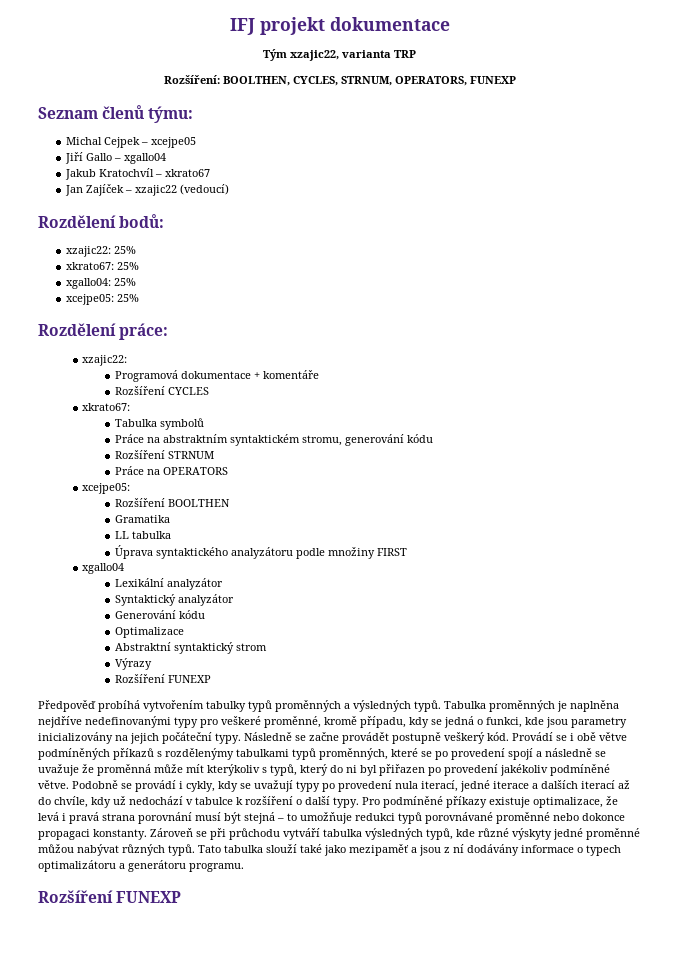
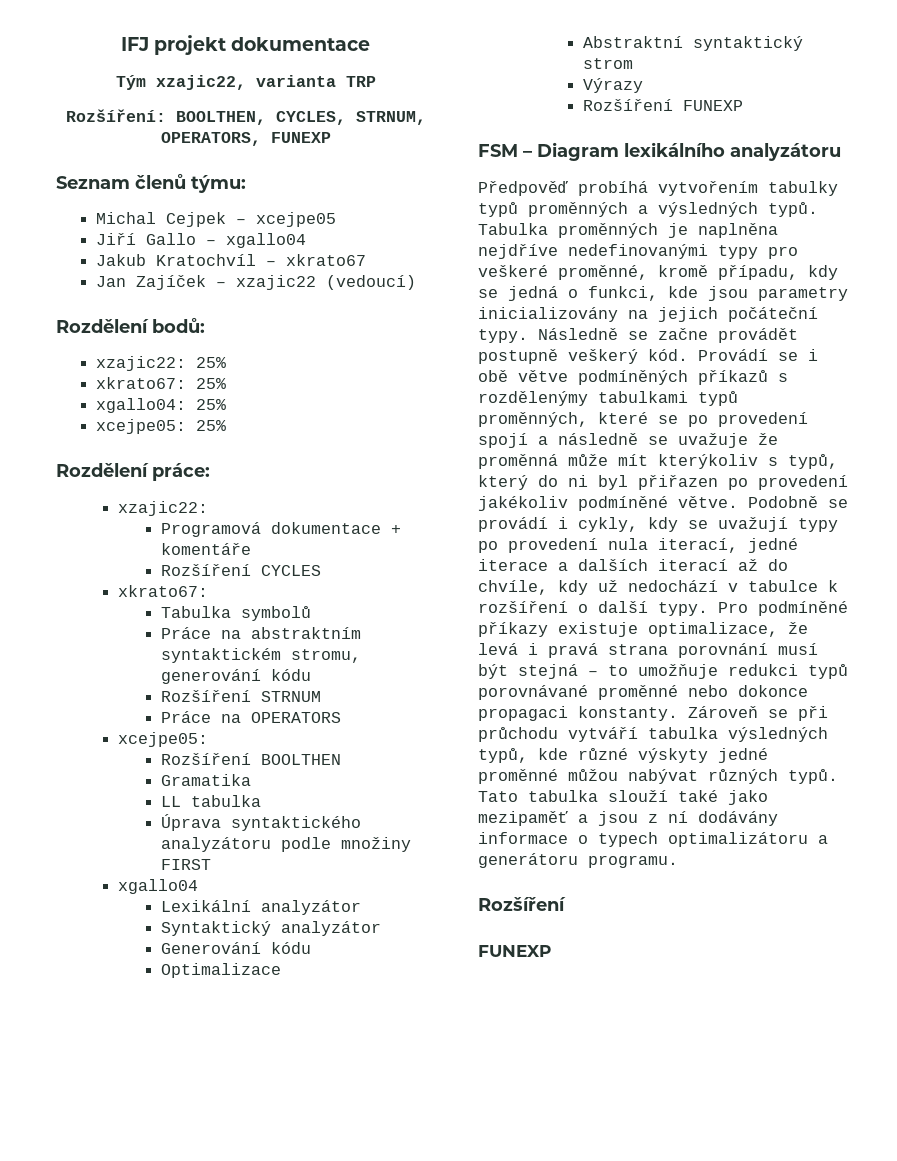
+ FSM – Diagram lexikálního analyzátoru
  Tato tabulka slouží také jako mezipaměť a jsou z ní dodávány informace o typech optimalizátoru a generátoru programu.
- Rozšíření FUNEXP
+ Rozšíření
+ FUNEXP

